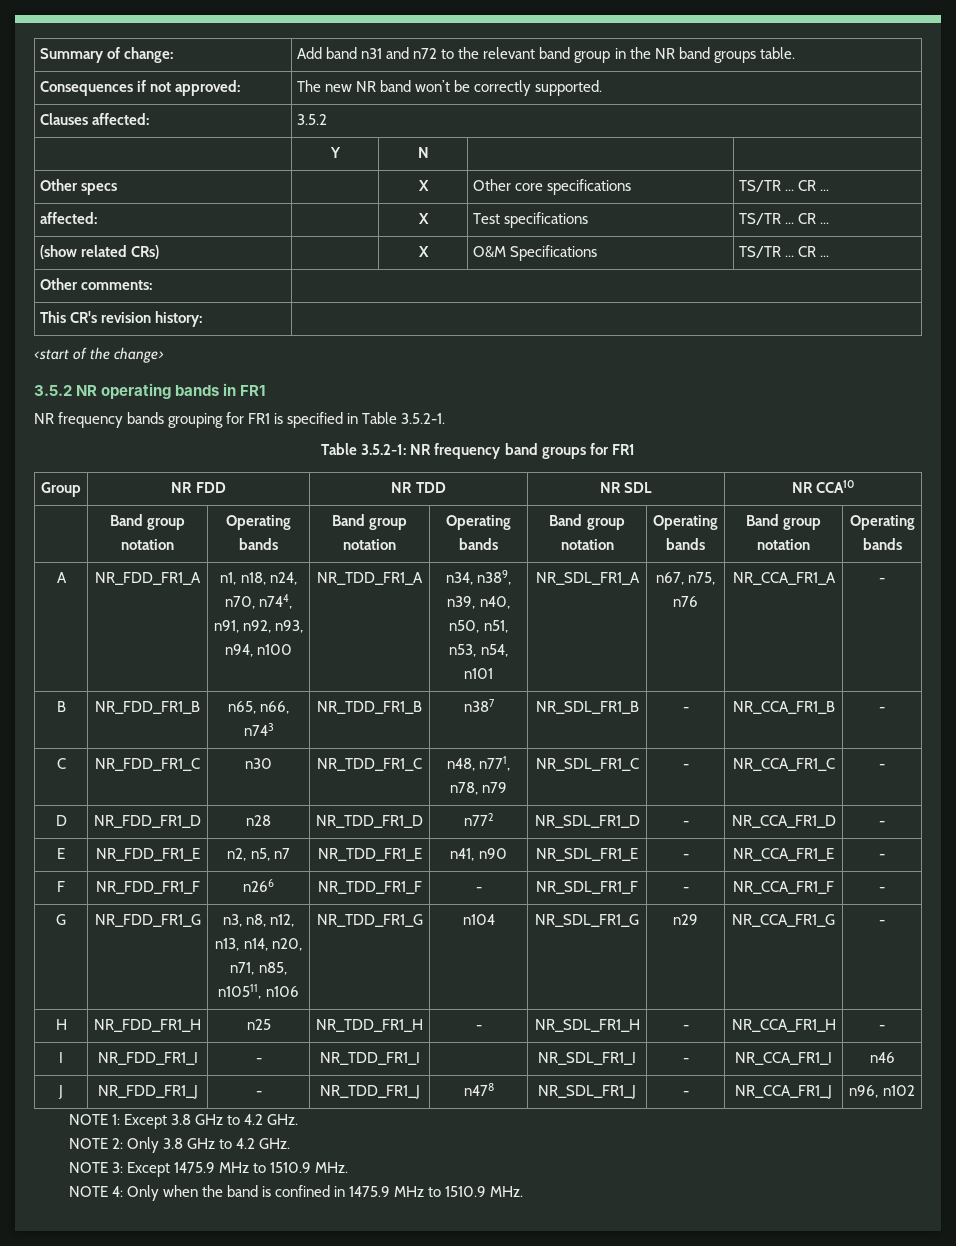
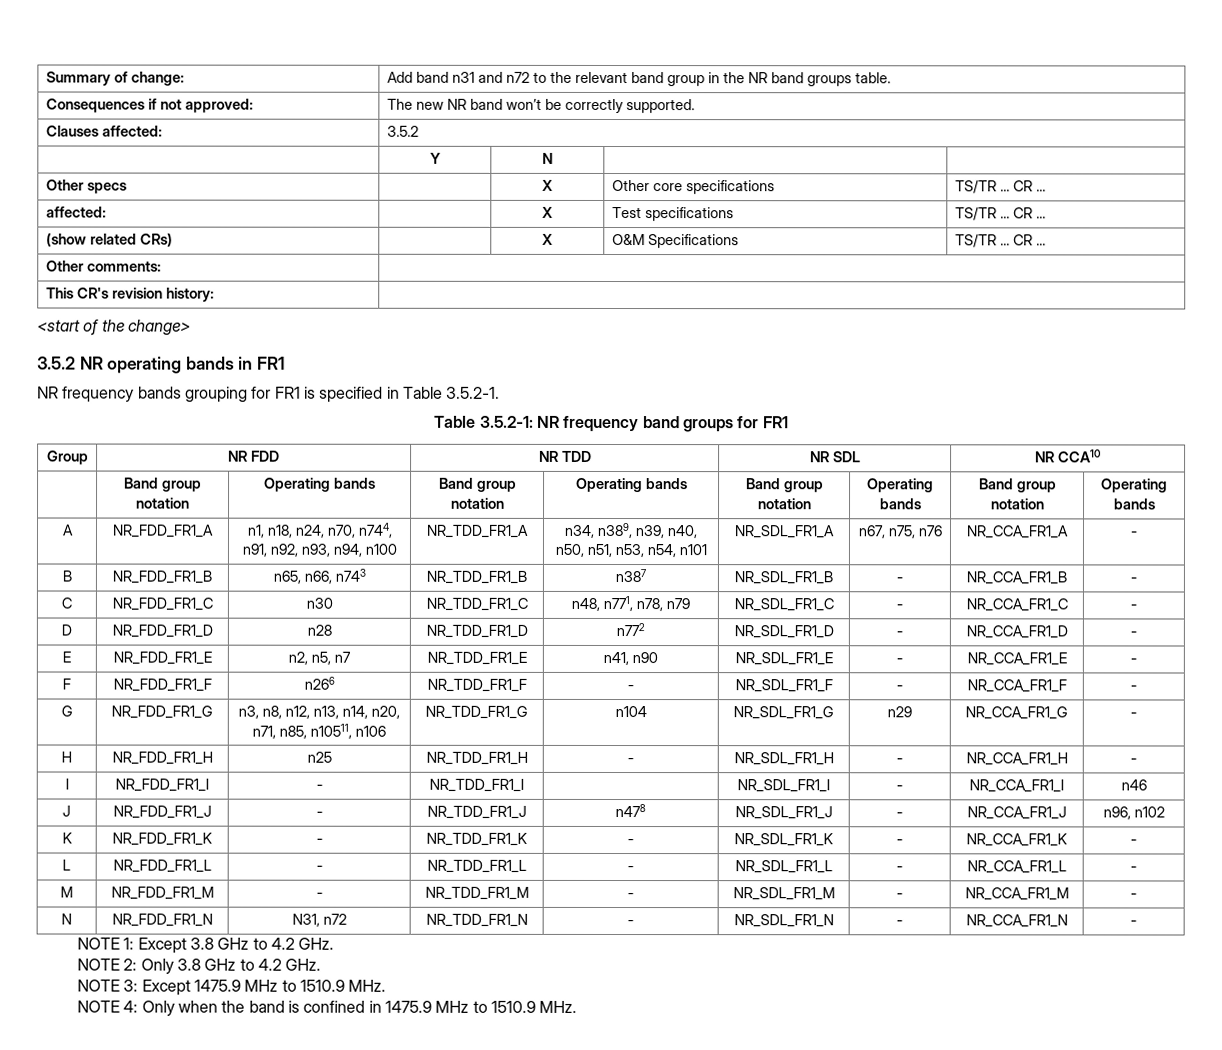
+ K | NR_FDD_FR1_K | - | NR_TDD_FR1_K | - | NR_SDL_FR1_K | - | NR_CCA_FR1_K | -
+ L | NR_FDD_FR1_L | - | NR_TDD_FR1_L | - | NR_SDL_FR1_L | - | NR_CCA_FR1_L | -
+ M | NR_FDD_FR1_M | - | NR_TDD_FR1_M | - | NR_SDL_FR1_M | - | NR_CCA_FR1_M | -
+ N | NR_FDD_FR1_N | N31, n72 | NR_TDD_FR1_N | - | NR_SDL_FR1_N | - | NR_CCA_FR1_N | -

